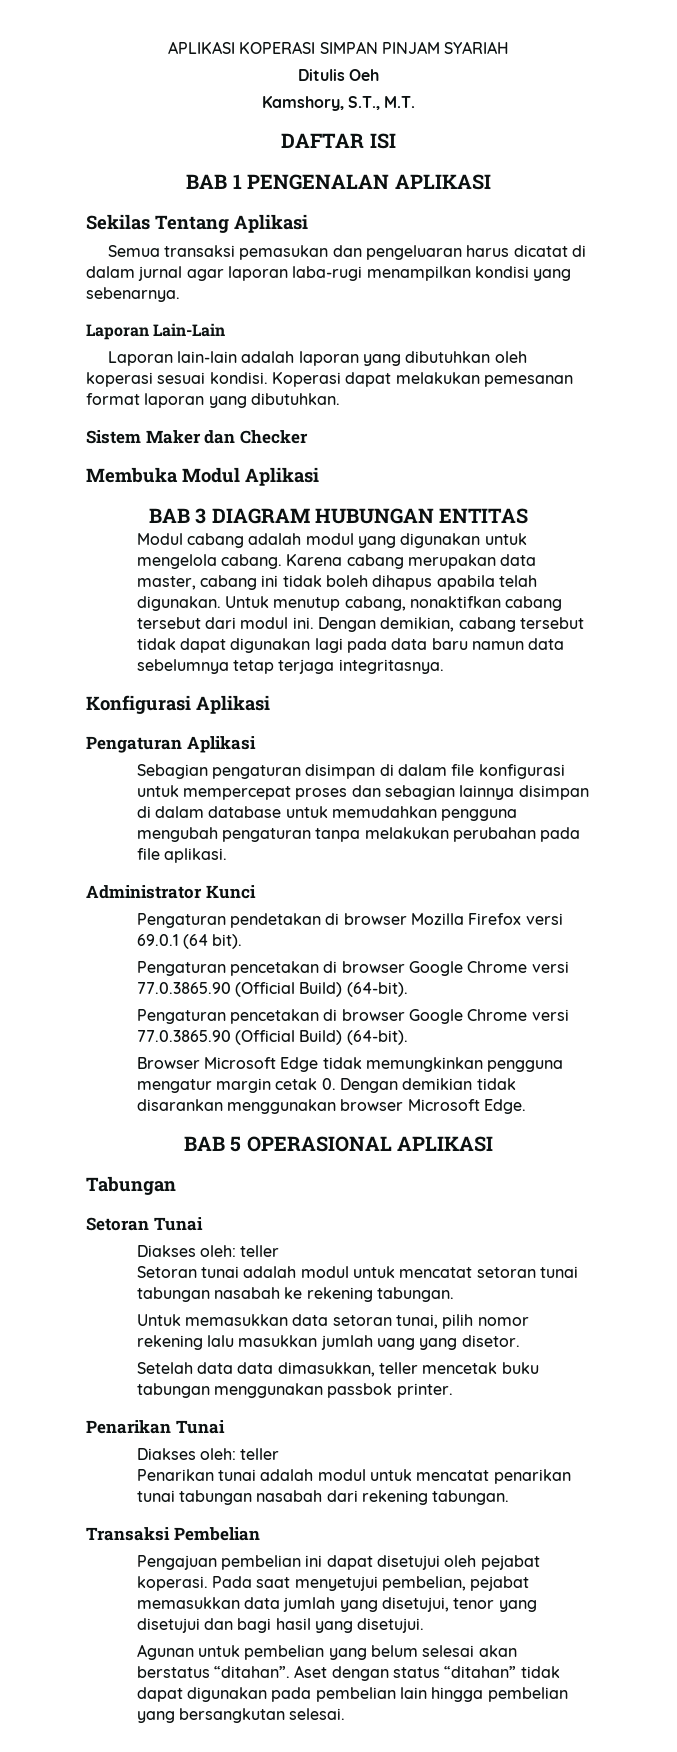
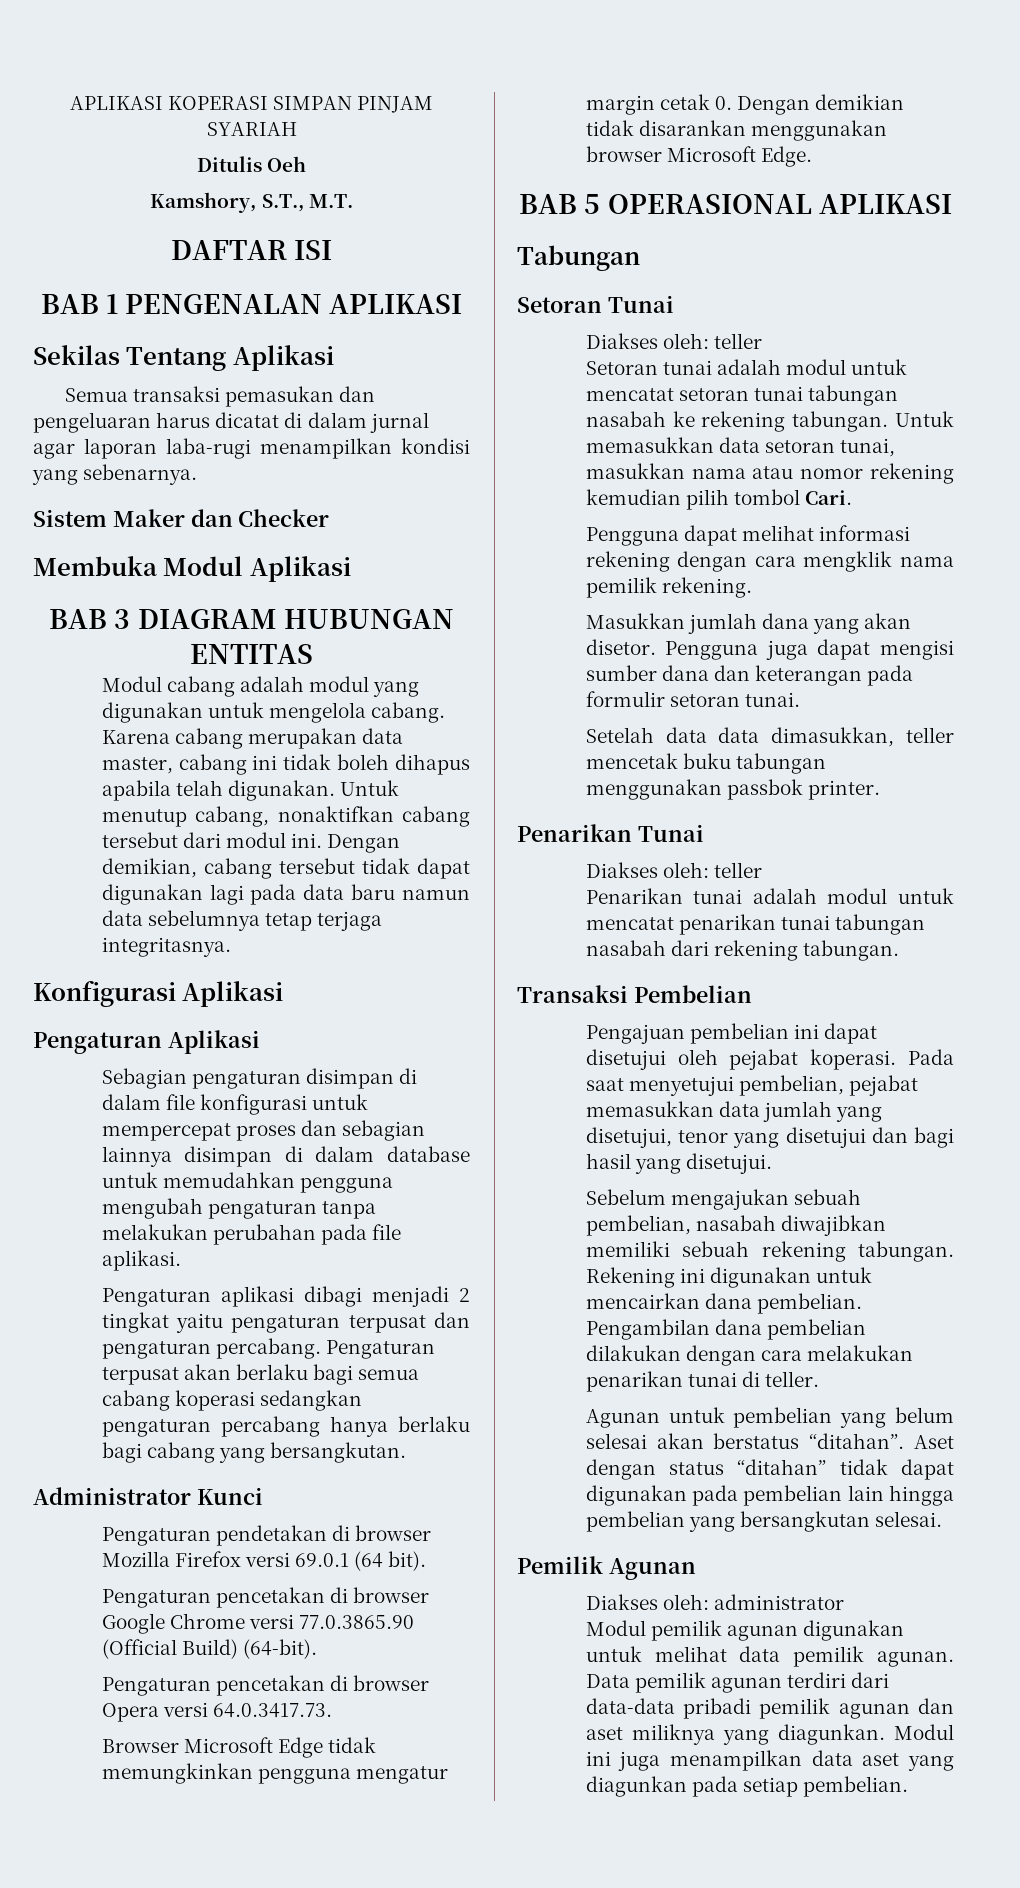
- Laporan Lain-Lain
- Laporan lain-lain adalah laporan yang dibutuhkan oleh koperasi sesuai kondisi. Koperasi dapat melakukan pemesanan format laporan yang dibutuhkan.
+ Pengaturan aplikasi dibagi menjadi 2 tingkat yaitu pengaturan terpusat dan pengaturan percabang. Pengaturan terpusat akan berlaku bagi semua cabang koperasi sedangkan pengaturan percabang hanya berlaku bagi cabang yang bersangkutan.
  Pengaturan pendetakan di browser Mozilla Firefox versi 69.0.1 (64 bit).
  Pengaturan pencetakan di browser Google Chrome versi 77.0.3865.90 (Official Build) (64-bit).
- Pengaturan pencetakan di browser Google Chrome versi 77.0.3865.90 (Official Build) (64-bit).
+ Pengaturan pencetakan di browser Opera versi 64.0.3417.73.
- Setoran tunai adalah modul untuk mencatat setoran tunai tabungan nasabah ke rekening tabungan.
- Untuk memasukkan data setoran tunai, pilih nomor rekening lalu masukkan jumlah uang yang disetor.
+ Setoran tunai adalah modul untuk mencatat setoran tunai tabungan nasabah ke rekening tabungan. Untuk memasukkan data setoran tunai, masukkan nama atau nomor rekening kemudian pilih tombol Cari.
+ Pengguna dapat melihat informasi rekening dengan cara mengklik nama pemilik rekening.
+ Masukkan jumlah dana yang akan disetor. Pengguna juga dapat mengisi sumber dana dan keterangan pada formulir setoran tunai.
+ Sebelum mengajukan sebuah pembelian, nasabah diwajibkan memiliki sebuah rekening tabungan. Rekening ini digunakan untuk mencairkan dana pembelian. Pengambilan dana pembelian dilakukan dengan cara melakukan penarikan tunai di teller.
+ Pemilik Agunan
+ Diakses oleh: administrator
+ Modul pemilik agunan digunakan untuk melihat data pemilik agunan. Data pemilik agunan terdiri dari data-data pribadi pemilik agunan dan aset miliknya yang diagunkan. Modul ini juga menampilkan data aset yang diagunkan pada setiap pembelian.

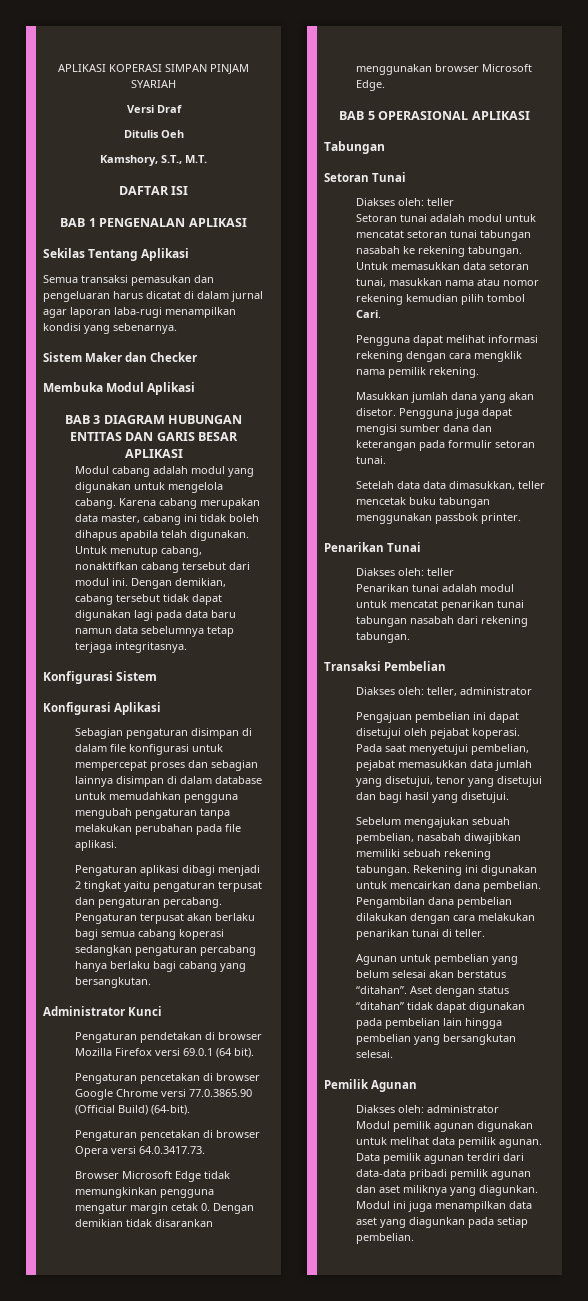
+ Versi Draf
- BAB 3 DIAGRAM HUBUNGAN ENTITAS
+ BAB 3 DIAGRAM HUBUNGAN ENTITAS DAN GARIS BESAR APLIKASI
+ Konfigurasi Sistem
  Konfigurasi Aplikasi
- Pengaturan Aplikasi
+ Diakses oleh: teller, administrator

